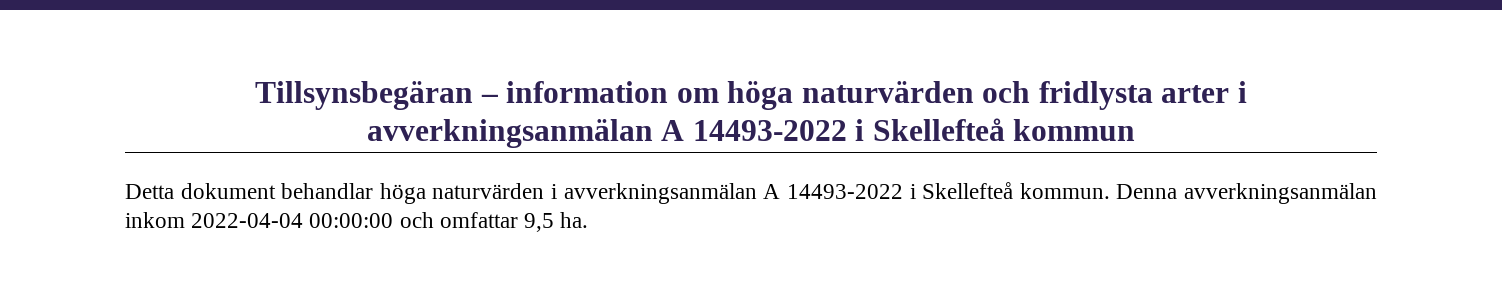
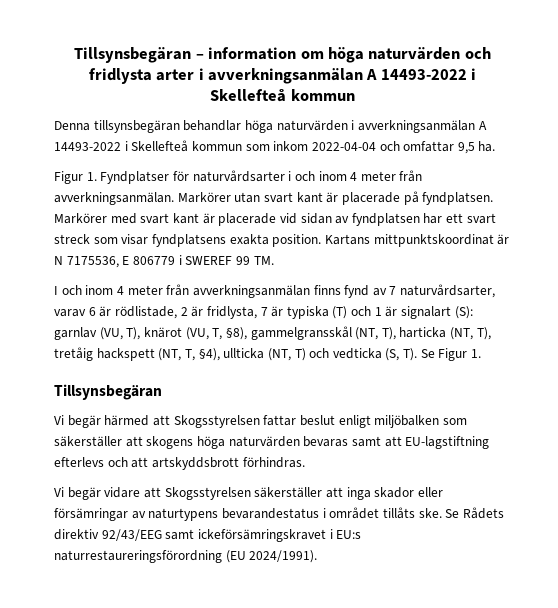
- Detta dokument behandlar höga naturvärden i avverkningsanmälan A 14493-2022 i Skellefteå kommun. Denna avverkningsanmälan inkom 2022-04-04 00:00:00 och omfattar 9,5 ha.
+ Denna tillsynsbegäran behandlar höga naturvärden i avverkningsanmälan A 14493-2022 i Skellefteå kommun som inkom 2022-04-04 och omfattar 9,5 ha.
+ Figur 1. Fyndplatser för naturvårdsarter i och inom 4 meter från avverkningsanmälan. Markörer utan svart kant är placerade på fyndplatsen. Markörer med svart kant är placerade vid sidan av fyndplatsen har ett svart streck som visar fyndplatsens exakta position. Kartans mittpunktskoordinat är N 7175536, E 806779 i SWEREF 99 TM.
+ I och inom 4 meter från avverkningsanmälan finns fynd av 7 naturvårdsarter, varav 6 är rödlistade, 2 är fridlysta, 7 är typiska (T) och 1 är signalart (S): garnlav (VU, T), knärot (VU, T, §8), gammelgransskål (NT, T), harticka (NT, T), tretåig hackspett (NT, T, §4), ullticka (NT, T) och vedticka (S, T). Se Figur 1.
+ Tillsynsbegäran
+ Vi begär härmed att Skogsstyrelsen fattar beslut enligt miljöbalken som säkerställer att skogens höga naturvärden bevaras samt att EU-lagstiftning efterlevs och att artskyddsbrott förhindras.
+ Vi begär vidare att Skogsstyrelsen säkerställer att inga skador eller försämringar av naturtypens bevarandestatus i området tillåts ske. Se Rådets direktiv 92/43/EEG samt ickeförsämringskravet i EU:s naturrestaureringsförordning (EU 2024/1991).

